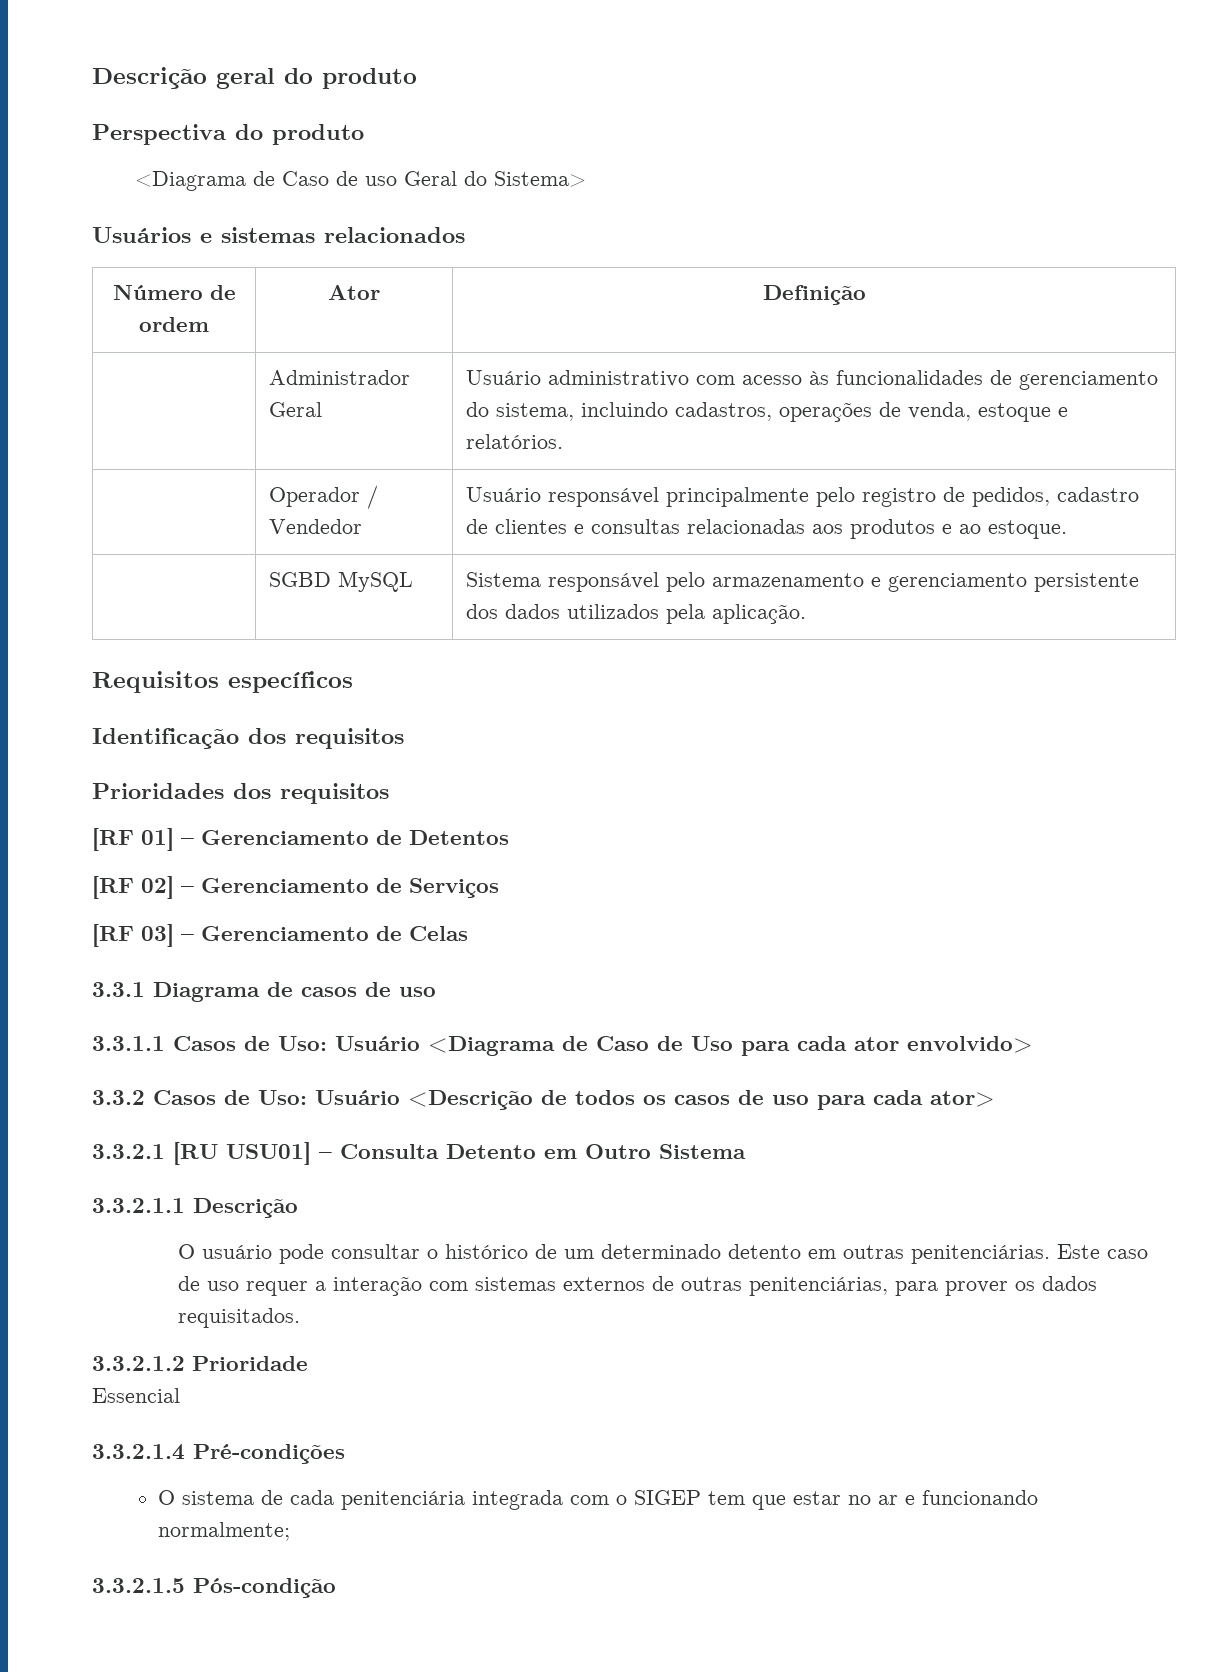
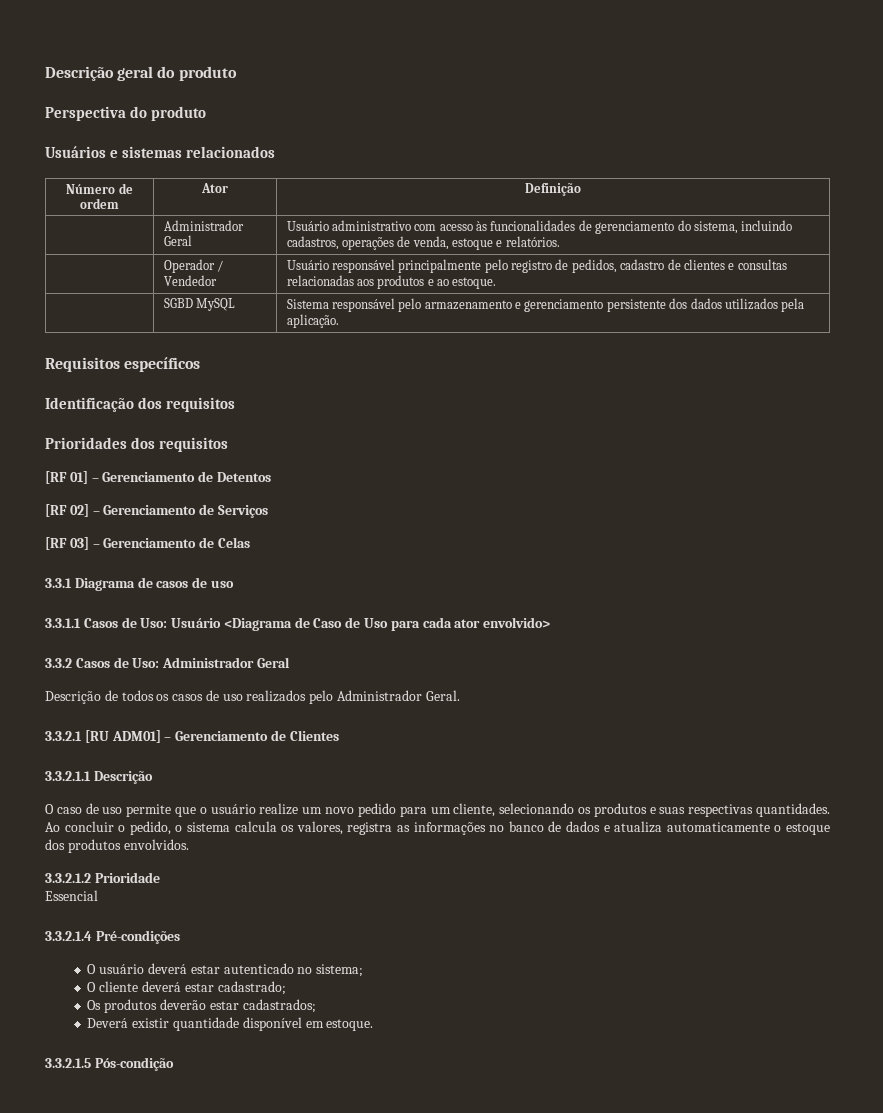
- <Diagrama de Caso de uso Geral do Sistema>
- 3.3.2 Casos de Uso: Usuário <Descrição de todos os casos de uso para cada ator>
- 3.3.2.1 [RU USU01] – Consulta Detento em Outro Sistema
+ 3.3.2 Casos de Uso: Administrador Geral
+ Descrição de todos os casos de uso realizados pelo Administrador Geral.
+ 3.3.2.1 [RU ADM01] – Gerenciamento de Clientes
  3.3.2.1.1 Descrição
- O usuário pode consultar o histórico de um determinado detento em outras penitenciárias. Este caso de uso requer a interação com sistemas externos de outras penitenciárias, para prover os dados requisitados.
+ O caso de uso permite que o usuário realize um novo pedido para um cliente, selecionando os produtos e suas respectivas quantidades. Ao concluir o pedido, o sistema calcula os valores, registra as informações no banco de dados e atualiza automaticamente o estoque dos produtos envolvidos.
- O sistema de cada penitenciária integrada com o SIGEP tem que estar no ar e funcionando normalmente;
+ O usuário deverá estar autenticado no sistema;
+ O cliente deverá estar cadastrado;
+ Os produtos deverão estar cadastrados;
+ Deverá existir quantidade disponível em estoque.

